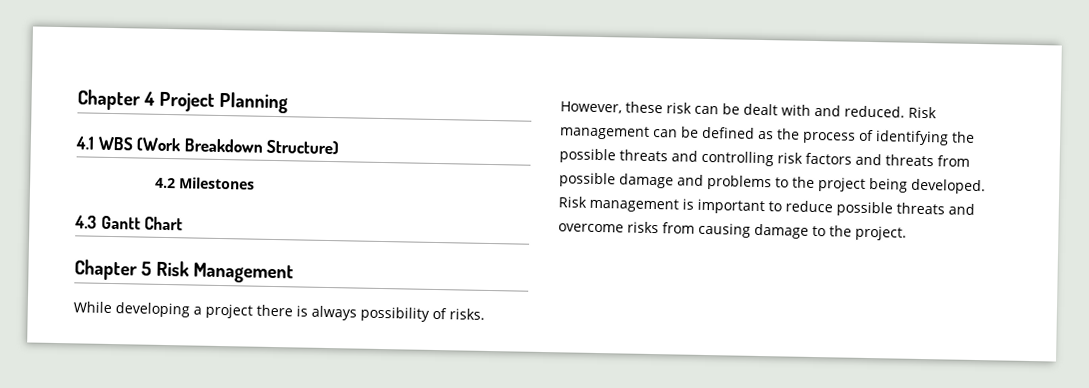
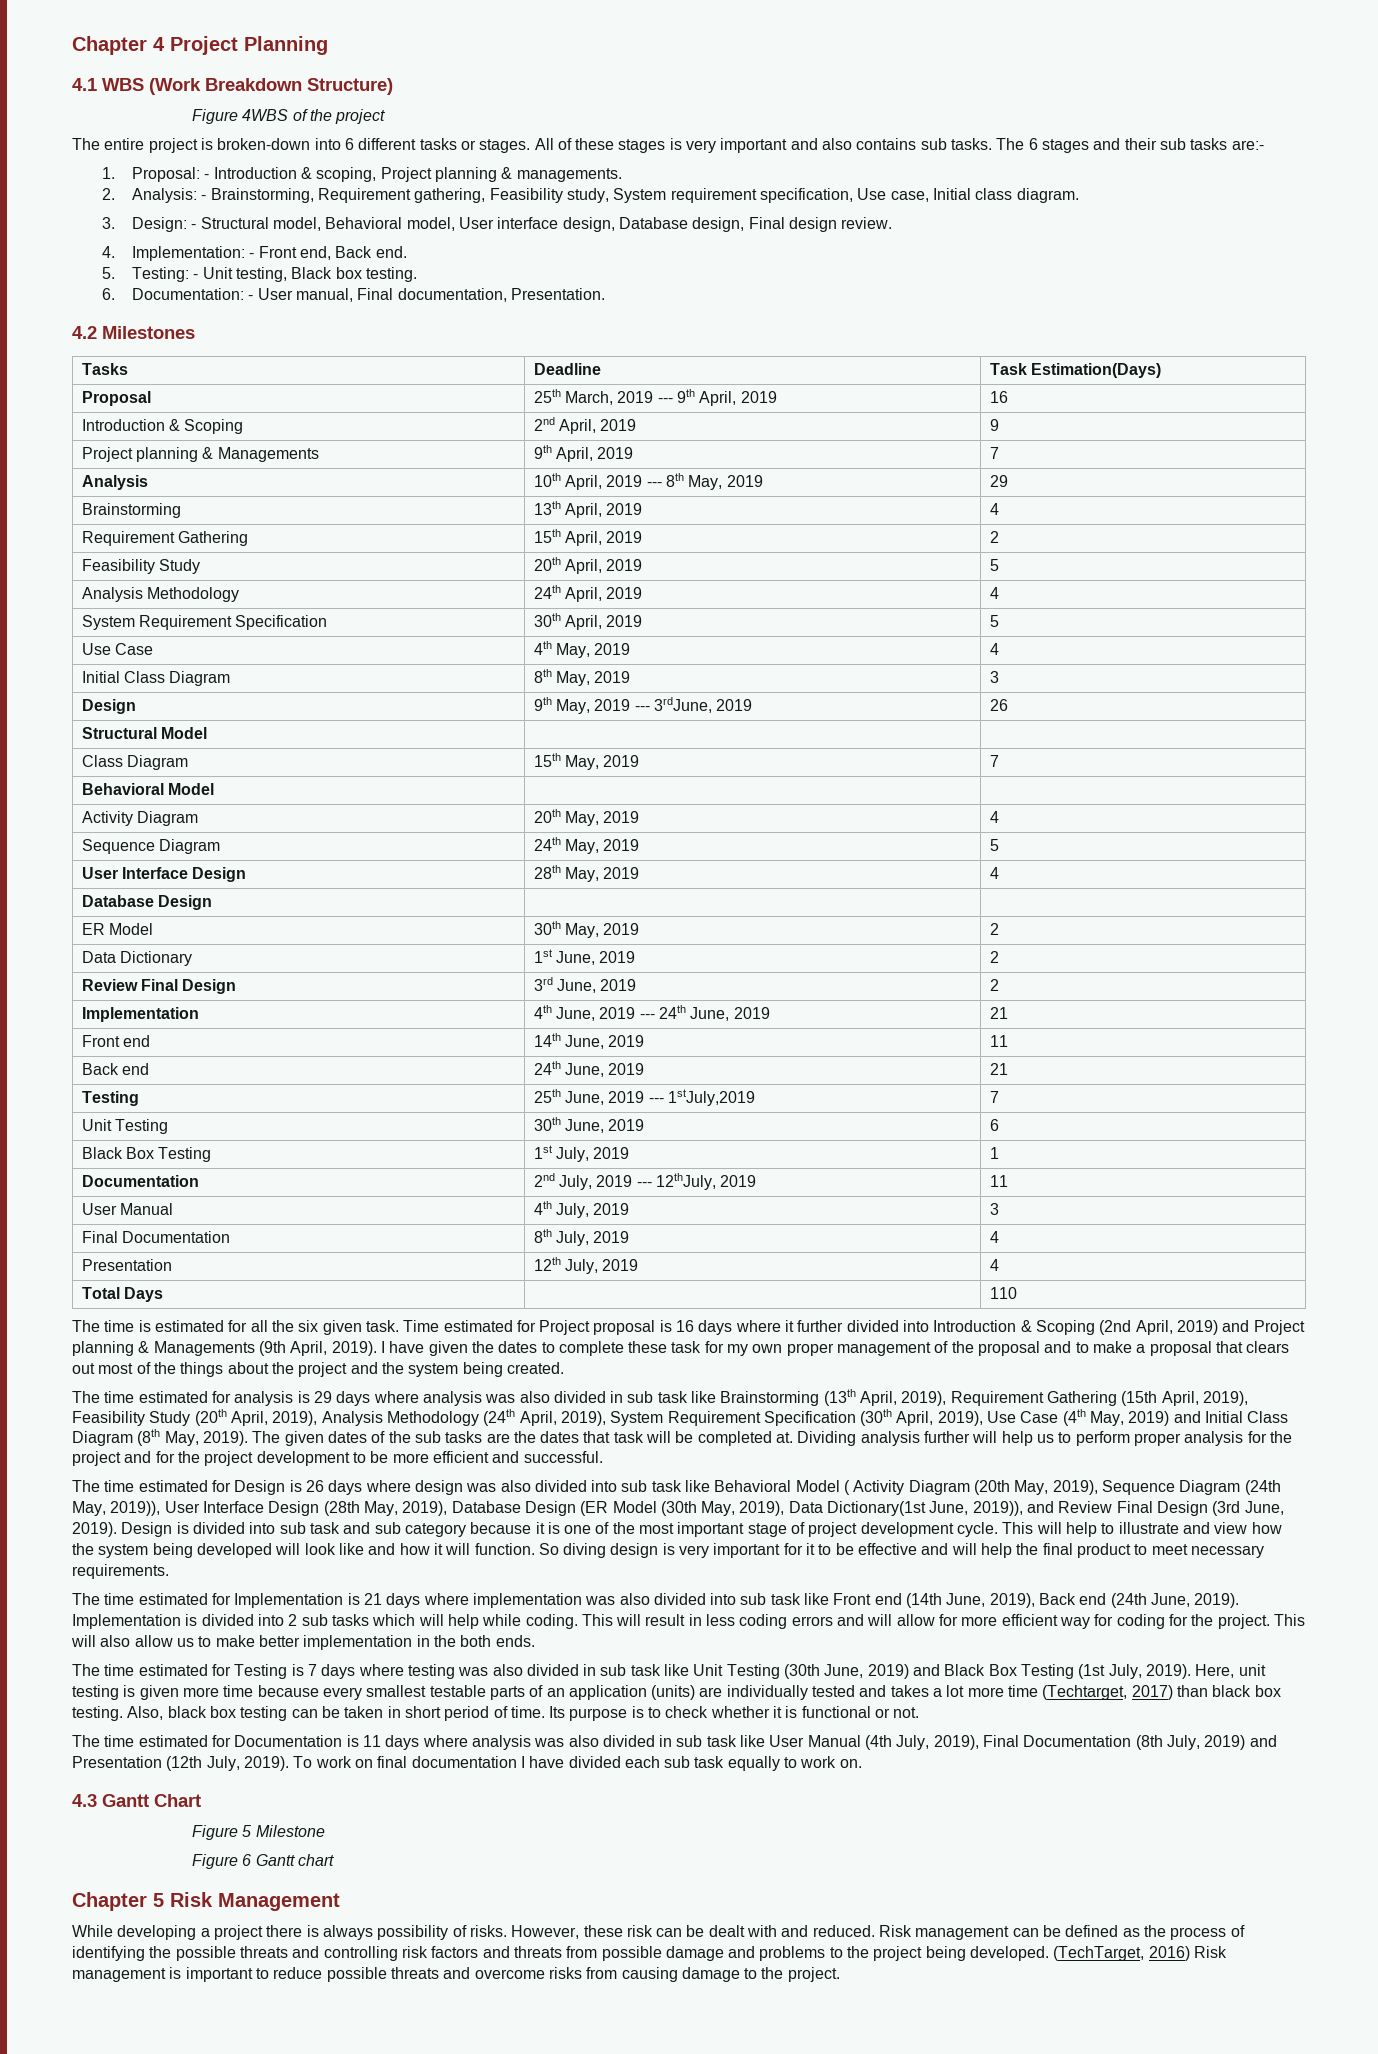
+ Figure 4WBS of the project
+ The entire project is broken-down into 6 different tasks or stages. All of these stages is very important and also contains sub tasks. The 6 stages and their sub tasks are:-
+ 1. Proposal: - Introduction & scoping, Project planning & managements.
+ 2. Analysis: - Brainstorming, Requirement gathering, Feasibility study, System requirement specification, Use case, Initial class diagram.
+ 3. Design: - Structural model, Behavioral model, User interface design, Database design, Final design review.
+ 4. Implementation: - Front end, Back end.
+ 5. Testing: - Unit testing, Black box testing.
+ 6. Documentation: - User manual, Final documentation, Presentation.
  4.2 Milestones
+ Tasks | Deadline | Task Estimation(Days)
+ Proposal | 25th March, 2019 --- 9th April, 2019 | 16
+ Introduction & Scoping | 2nd April, 2019 | 9
+ Project planning & Managements | 9th April, 2019 | 7
+ Analysis | 10th April, 2019 --- 8th May, 2019 | 29
+ Brainstorming | 13th April, 2019 | 4
+ Requirement Gathering | 15th April, 2019 | 2
+ Feasibility Study | 20th April, 2019 | 5
+ Analysis Methodology | 24th April, 2019 | 4
+ System Requirement Specification | 30th April, 2019 | 5
+ Use Case | 4th May, 2019 | 4
+ Initial Class Diagram | 8th May, 2019 | 3
+ Design | 9th May, 2019 --- 3rdJune, 2019 | 26
+ Structural Model | |
+ Class Diagram | 15th May, 2019 | 7
+ Behavioral Model | |
+ Activity Diagram | 20th May, 2019 | 4
+ Sequence Diagram | 24th May, 2019 | 5
+ User Interface Design | 28th May, 2019 | 4
+ Database Design | |
+ ER Model | 30th May, 2019 | 2
+ Data Dictionary | 1st June, 2019 | 2
+ Review Final Design | 3rd June, 2019 | 2
+ Implementation | 4th June, 2019 --- 24th June, 2019 | 21
+ Front end | 14th June, 2019 | 11
+ Back end | 24th June, 2019 | 21
+ Testing | 25th June, 2019 --- 1stJuly,2019 | 7
+ Unit Testing | 30th June, 2019 | 6
+ Black Box Testing | 1st July, 2019 | 1
+ Documentation | 2nd July, 2019 --- 12thJuly, 2019 | 11
+ User Manual | 4th July, 2019 | 3
+ Final Documentation | 8th July, 2019 | 4
+ Presentation | 12th July, 2019 | 4
+ Total Days | | 110
+ The time is estimated for all the six given task. Time estimated for Project proposal is 16 days where it further divided into Introduction & Scoping (2nd April, 2019) and Project planning & Managements (9th April, 2019). I have given the dates to complete these task for my own proper management of the proposal and to make a proposal that clears out most of the things about the project and the system being created.
+ The time estimated for analysis is 29 days where analysis was also divided in sub task like Brainstorming (13th April, 2019), Requirement Gathering (15th April, 2019), Feasibility Study (20th April, 2019), Analysis Methodology (24th April, 2019), System Requirement Specification (30th April, 2019), Use Case (4th May, 2019) and Initial Class Diagram (8th May, 2019). The given dates of the sub tasks are the dates that task will be completed at. Dividing analysis further will help us to perform proper analysis for the project and for the project development to be more efficient and successful.
+ The time estimated for Design is 26 days where design was also divided into sub task like Behavioral Model ( Activity Diagram (20th May, 2019), Sequence Diagram (24th May, 2019)), User Interface Design (28th May, 2019), Database Design (ER Model (30th May, 2019), Data Dictionary(1st June, 2019)), and Review Final Design (3rd June, 2019). Design is divided into sub task and sub category because it is one of the most important stage of project development cycle. This will help to illustrate and view how the system being developed will look like and how it will function. So diving design is very important for it to be effective and will help the final product to meet necessary requirements.
+ The time estimated for Implementation is 21 days where implementation was also divided into sub task like Front end (14th June, 2019), Back end (24th June, 2019). Implementation is divided into 2 sub tasks which will help while coding. This will result in less coding errors and will allow for more efficient way for coding for the project. This will also allow us to make better implementation in the both ends.
+ The time estimated for Testing is 7 days where testing was also divided in sub task like Unit Testing (30th June, 2019) and Black Box Testing (1st July, 2019). Here, unit testing is given more time because every smallest testable parts of an application (units) are individually tested and takes a lot more time (Techtarget, 2017) than black box testing. Also, black box testing can be taken in short period of time. Its purpose is to check whether it is functional or not.
+ The time estimated for Documentation is 11 days where analysis was also divided in sub task like User Manual (4th July, 2019), Final Documentation (8th July, 2019) and Presentation (12th July, 2019). To work on final documentation I have divided each sub task equally to work on.
  4.3 Gantt Chart
+ Figure 5 Milestone
+ Figure 6 Gantt chart
- Risk management is important to reduce possible threats and overcome risks from causing damage to the project.
+ (TechTarget, 2016) Risk management is important to reduce possible threats and overcome risks from causing damage to the project.

